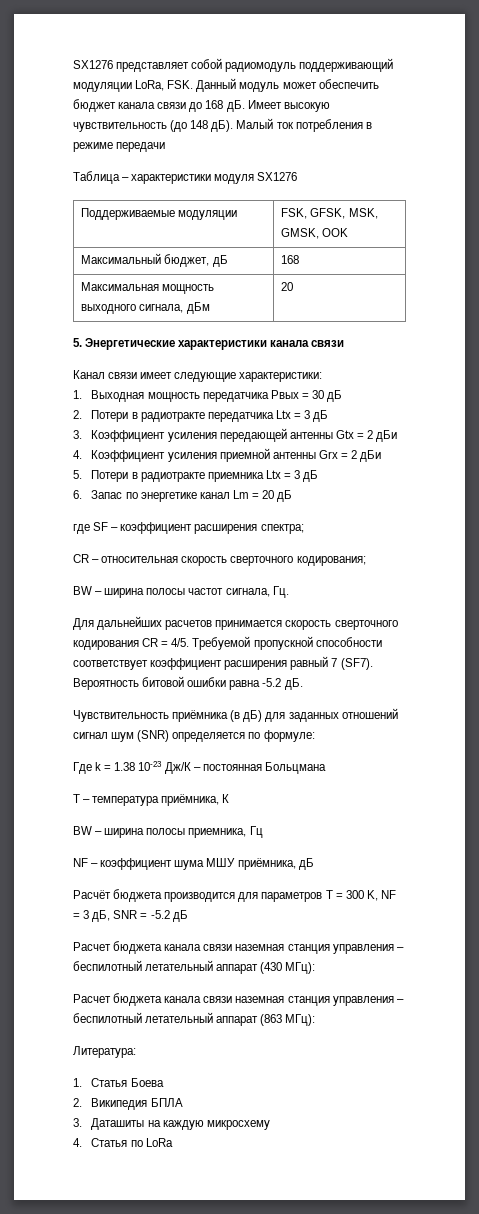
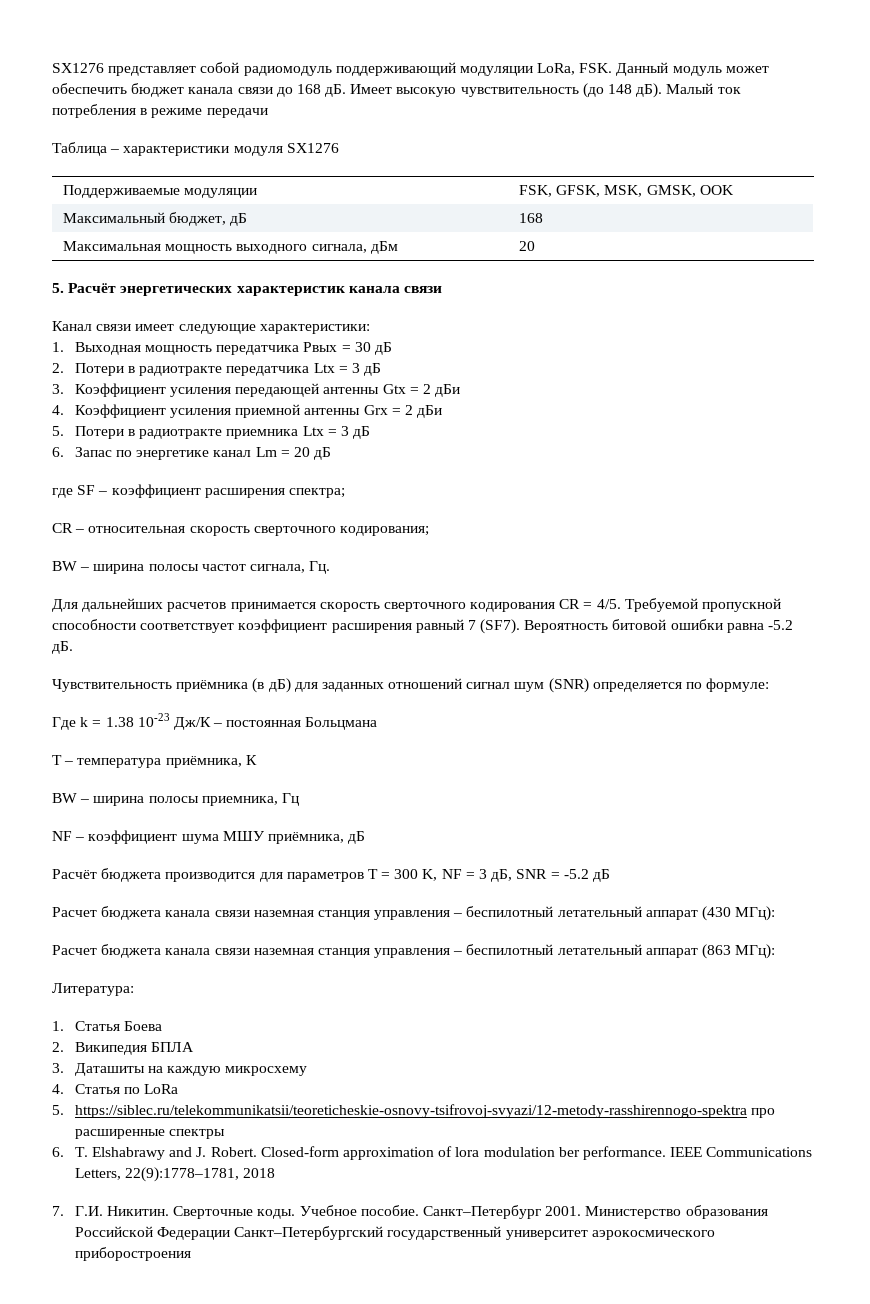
- 5. Энергетические характеристики канала связи
+ 5. Расчёт энергетических характеристик канала связи
+ 5. https://siblec.ru/telekommunikatsii/teoreticheskie-osnovy-tsifrovoj-svyazi/12-metody-rasshirennogo-spektra про расширенные спектры
+ 6. T. Elshabrawy and J. Robert. Closed-form approximation of lora modulation ber performance. IEEE Communications Letters, 22(9):1778–1781, 2018
+ 7. Г.И. Никитин. Сверточные коды. Учебное пособие. Санкт–Петербург 2001. Министерство образования Российской Федерации Санкт–Петербургский государственный университет аэрокосмического приборостроения

